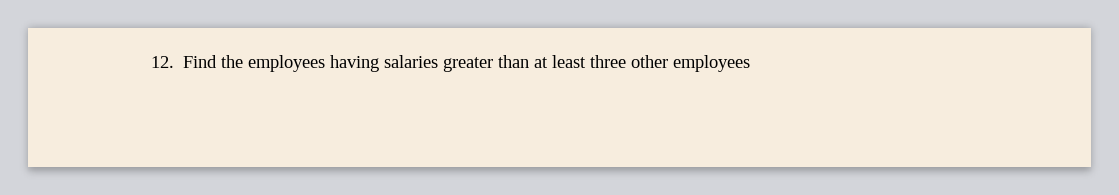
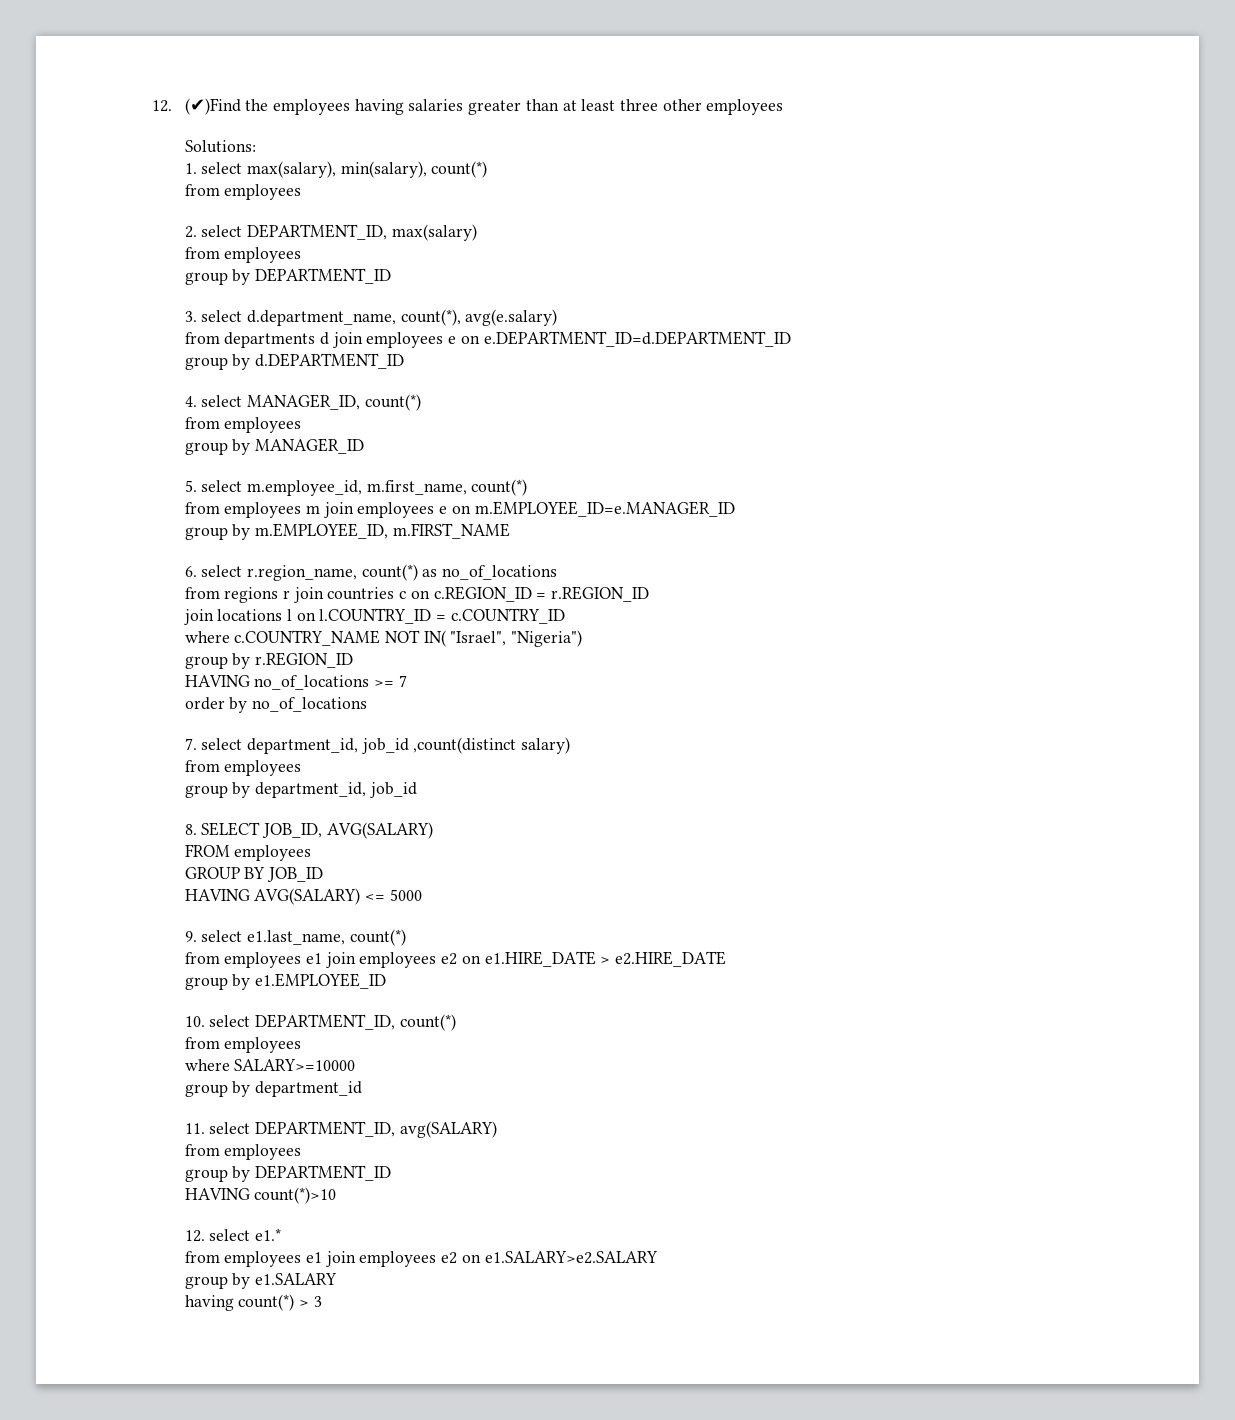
- 12. Find the employees having salaries greater than at least three other employees
+ 12. (✔)Find the employees having salaries greater than at least three other employees
+ Solutions:
+ 1. select max(salary), min(salary), count(*)
+ from employees
+ 2. select DEPARTMENT_ID, max(salary)
+ from employees
+ group by DEPARTMENT_ID
+ 3. select d.department_name, count(*), avg(e.salary)
+ from departments d join employees e on e.DEPARTMENT_ID=d.DEPARTMENT_ID
+ group by d.DEPARTMENT_ID
+ 4. select MANAGER_ID, count(*)
+ from employees
+ group by MANAGER_ID
+ 5. select m.employee_id, m.first_name, count(*)
+ from employees m join employees e on m.EMPLOYEE_ID=e.MANAGER_ID
+ group by m.EMPLOYEE_ID, m.FIRST_NAME
+ 6. select r.region_name, count(*) as no_of_locations
+ from regions r join countries c on c.REGION_ID = r.REGION_ID
+ join locations l on l.COUNTRY_ID = c.COUNTRY_ID
+ where c.COUNTRY_NAME NOT IN( "Israel", "Nigeria")
+ group by r.REGION_ID
+ HAVING no_of_locations >= 7
+ order by no_of_locations
+ 7. select department_id, job_id ,count(distinct salary)
+ from employees
+ group by department_id, job_id
+ 8. SELECT JOB_ID, AVG(SALARY)
+ FROM employees
+ GROUP BY JOB_ID
+ HAVING AVG(SALARY) <= 5000
+ 9. select e1.last_name, count(*)
+ from employees e1 join employees e2 on e1.HIRE_DATE > e2.HIRE_DATE
+ group by e1.EMPLOYEE_ID
+ 10. select DEPARTMENT_ID, count(*)
+ from employees
+ where SALARY>=10000
+ group by department_id
+ 11. select DEPARTMENT_ID, avg(SALARY)
+ from employees
+ group by DEPARTMENT_ID
+ HAVING count(*)>10
+ 12. select e1.*
+ from employees e1 join employees e2 on e1.SALARY>e2.SALARY
+ group by e1.SALARY
+ having count(*) > 3

